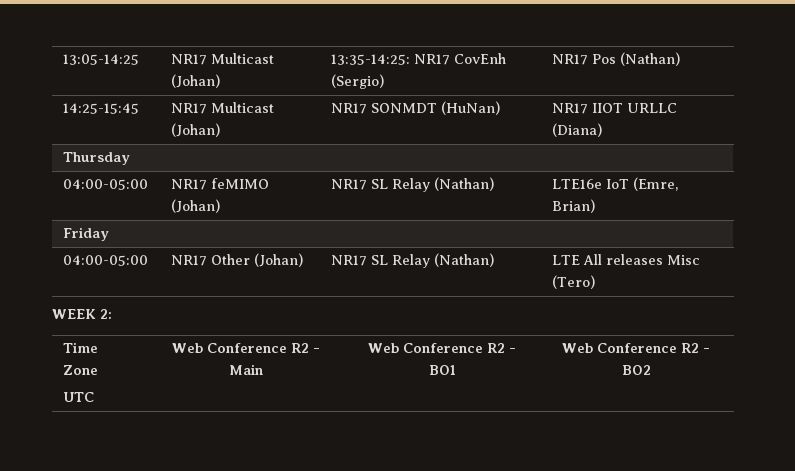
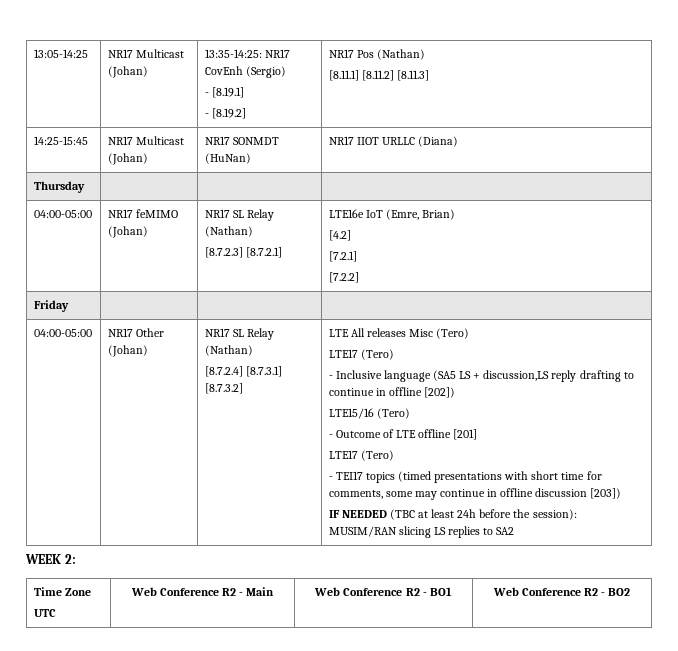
- 13:05-14:25 | NR17 Multicast (Johan) | 13:35-14:25: NR17 CovEnh (Sergio) | NR17 Pos (Nathan)
+ 13:05-14:25 | NR17 Multicast (Johan) | 13:35-14:25: NR17 CovEnh (Sergio)
+ - [8.19.1]
+ - [8.19.2] | NR17 Pos (Nathan)
+ [8.11.1] [8.11.2] [8.11.3]
- 04:00-05:00 | NR17 feMIMO (Johan) | NR17 SL Relay (Nathan) | LTE16e IoT (Emre, Brian)
+ 04:00-05:00 | NR17 feMIMO (Johan) | NR17 SL Relay (Nathan)
+ [8.7.2.3] [8.7.2.1] | LTE16e IoT (Emre, Brian)
+ [4.2]
+ [7.2.1]
+ [7.2.2]
+ [8.7.2.4] [8.7.3.1] [8.7.3.2]
  LTE All releases Misc (Tero)
+ LTE17 (Tero)
+ - Inclusive language (SA5 LS + discussion,LS reply drafting to continue in offline [202])
+ LTE15/16 (Tero)
+ - Outcome of LTE offline [201]
+ LTE17 (Tero)
+ - TEI17 topics (timed presentations with short time for comments, some may continue in offline discussion [203])
+ IF NEEDED (TBC at least 24h before the session): MUSIM/RAN slicing LS replies to SA2

